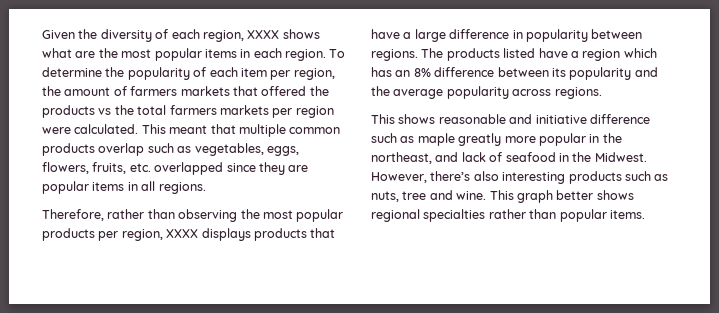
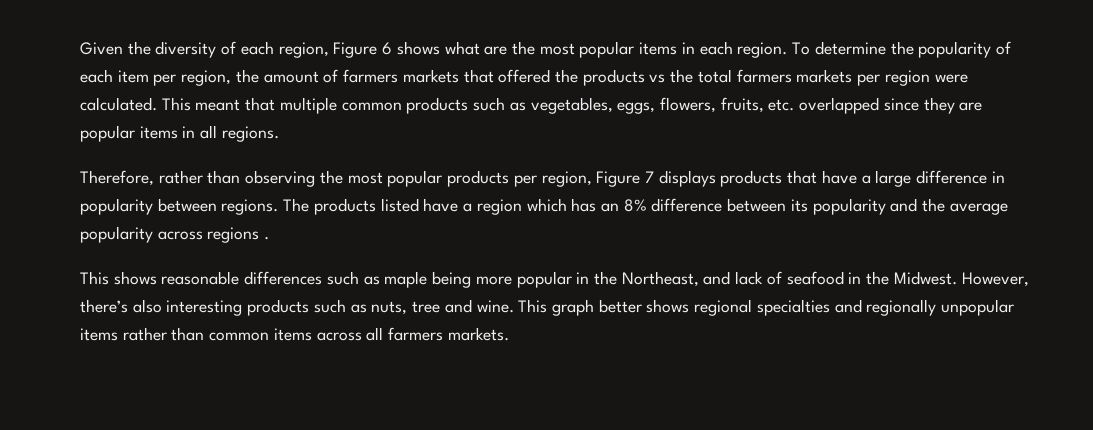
- Given the diversity of each region, XXXX shows what are the most popular items in each region.
+ Given the diversity of each region, Figure 6 shows what are the most popular items in each region.
- This meant that multiple common products overlap such as vegetables, eggs, flowers, fruits, etc. overlapped since they are popular items in all regions.
+ This meant that multiple common products such as vegetables, eggs, flowers, fruits, etc. overlapped since they are popular items in all regions.
- Therefore, rather than observing the most popular products per region, XXXX displays products that have a large difference in popularity between regions.
+ Therefore, rather than observing the most popular products per region, Figure 7 displays products that have a large difference in popularity between regions.
- The products listed have a region which has an 8% difference between its popularity and the average popularity across regions.
+ The products listed have a region which has an 8% difference between its popularity and the average popularity across regions .
- This shows reasonable and initiative difference such as maple greatly more popular in the northeast, and lack of seafood in the Midwest.
+ This shows reasonable differences such as maple being more popular in the Northeast, and lack of seafood in the Midwest.
- This graph better shows regional specialties rather than popular items.
+ This graph better shows regional specialties and regionally unpopular items rather than common items across all farmers markets.

